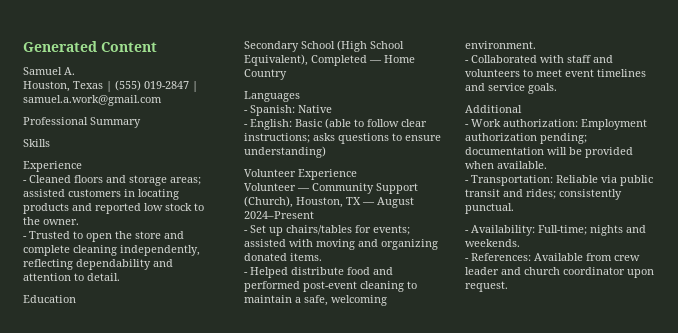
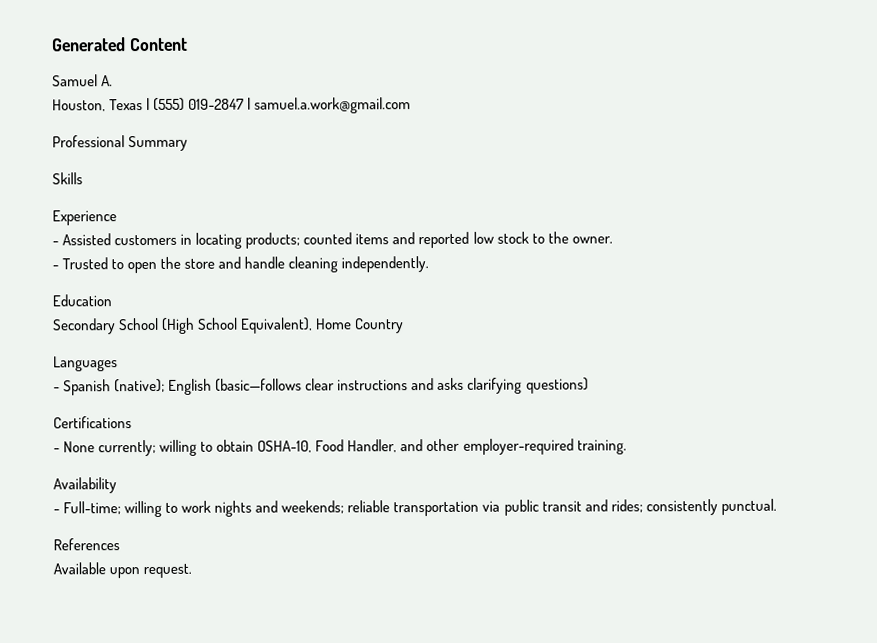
- - Cleaned floors and storage areas; assisted customers in locating products and reported low stock to the owner.
+ - Assisted customers in locating products; counted items and reported low stock to the owner.
- - Trusted to open the store and complete cleaning independently, reflecting dependability and attention to detail.
+ - Trusted to open the store and handle cleaning independently.
- Secondary School (High School Equivalent), Completed — Home Country
+ Secondary School (High School Equivalent), Home Country
- - Spanish: Native
- - English: Basic (able to follow clear instructions; asks questions to ensure understanding)
- Volunteer Experience
- Volunteer — Community Support (Church), Houston, TX — August 2024–Present
- - Set up chairs/tables for events; assisted with moving and organizing donated items.
- - Helped distribute food and performed post-event cleaning to maintain a safe, welcoming environment.
- - Collaborated with staff and volunteers to meet event timelines and service goals.
- Additional
- - Work authorization: Employment authorization pending; documentation will be provided when available.
- - Transportation: Reliable via public transit and rides; consistently punctual.
+ - Spanish (native); English (basic—follows clear instructions and asks clarifying questions)
+ Certifications
+ - None currently; willing to obtain OSHA-10, Food Handler, and other employer-required training.
+ Availability
+ - Full-time; willing to work nights and weekends; reliable transportation via public transit and rides; consistently punctual.
- - Availability: Full-time; nights and weekends.
- - References: Available from crew leader and church coordinator upon request.
+ References
+ Available upon request.

